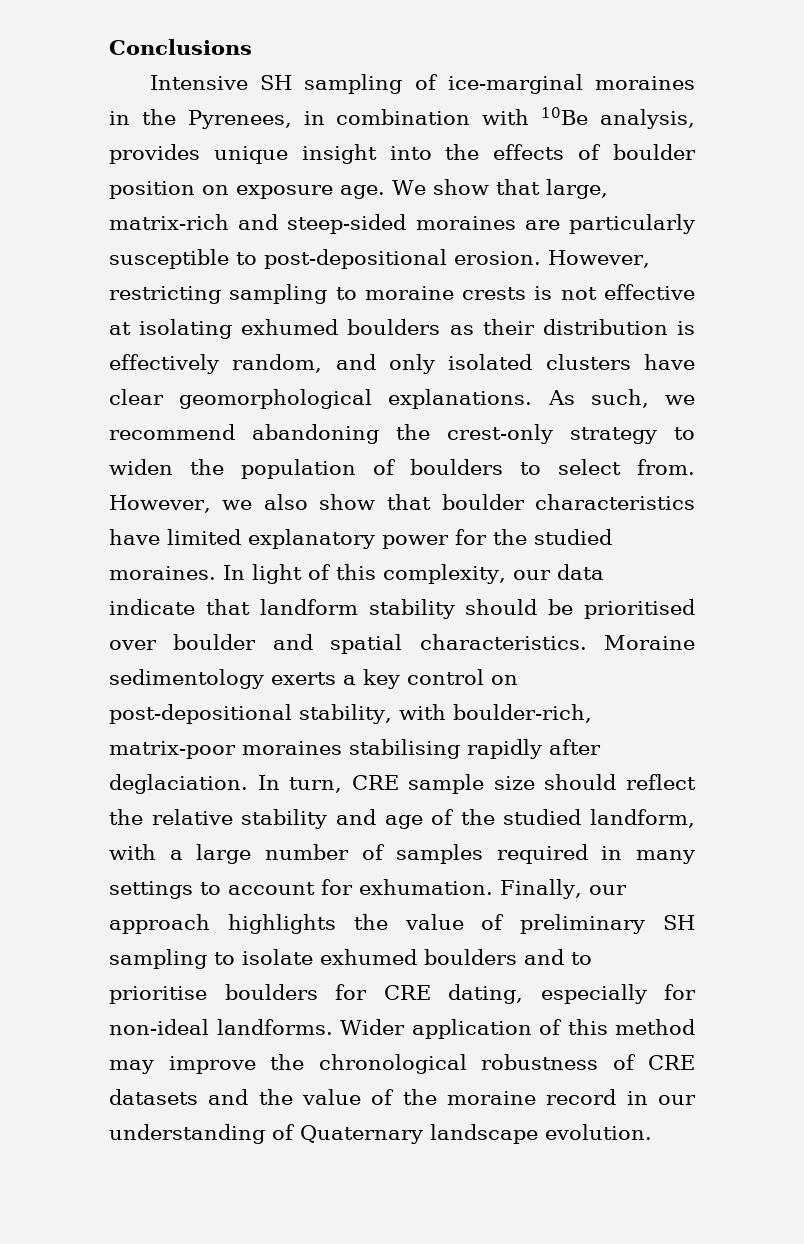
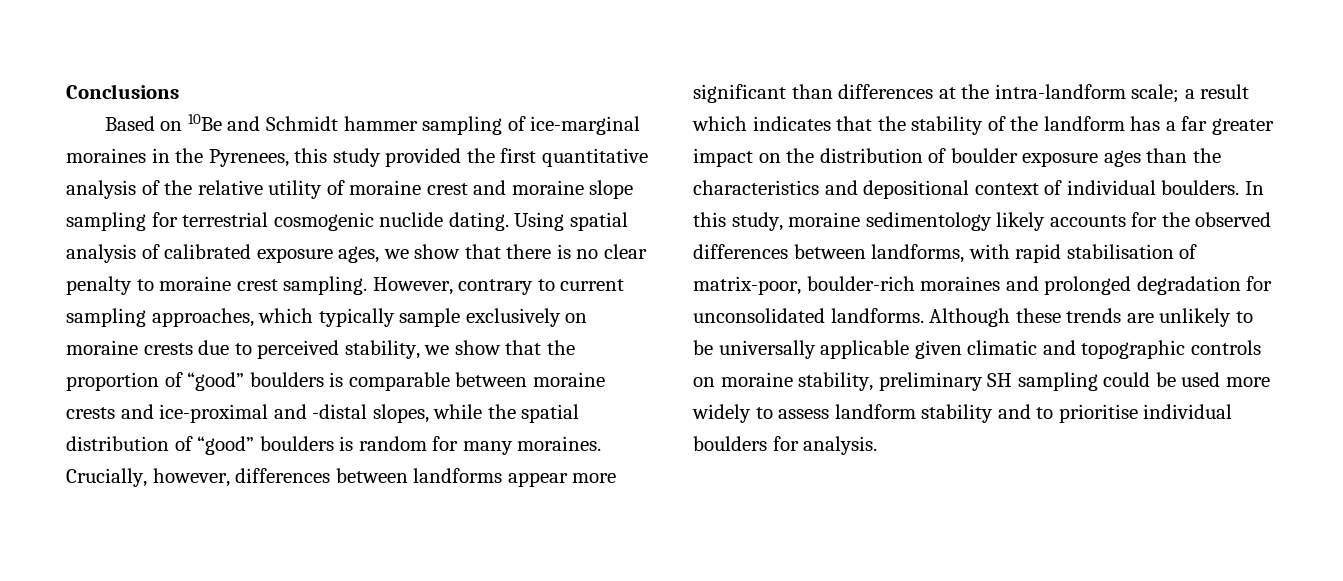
- Intensive SH sampling of ice-marginal moraines in the Pyrenees, in combination with 10Be analysis, provides unique insight into the effects of boulder position on exposure age. We show that large, matrix-rich and steep-sided moraines are particularly susceptible to post-depositional erosion. However, restricting sampling to moraine crests is not effective at isolating exhumed boulders as their distribution is effectively random, and only isolated clusters have clear geomorphological explanations. As such, we recommend abandoning the crest-only strategy to widen the population of boulders to select from. However, we also show that boulder characteristics have limited explanatory power for the studied moraines. In light of this complexity, our data indicate that landform stability should be prioritised over boulder and spatial characteristics. Moraine sedimentology exerts a key control on post-depositional stability, with boulder-rich, matrix-poor moraines stabilising rapidly after deglaciation. In turn, CRE sample size should reflect the relative stability and age of the studied landform, with a large number of samples required in many settings to account for exhumation. Finally, our approach highlights the value of preliminary SH sampling to isolate exhumed boulders and to prioritise boulders for CRE dating, especially for non-ideal landforms. Wider application of this method may improve the chronological robustness of CRE datasets and the value of the moraine record in our understanding of Quaternary landscape evolution.
+ Based on 10Be and Schmidt hammer sampling of ice-marginal moraines in the Pyrenees, this study provided the first quantitative analysis of the relative utility of moraine crest and moraine slope sampling for terrestrial cosmogenic nuclide dating. Using spatial analysis of calibrated exposure ages, we show that there is no clear penalty to moraine crest sampling. However, contrary to current sampling approaches, which typically sample exclusively on moraine crests due to perceived stability, we show that the proportion of “good” boulders is comparable between moraine crests and ice-proximal and -distal slopes, while the spatial distribution of “good” boulders is random for many moraines. Crucially, however, differences between landforms appear more significant than differences at the intra-landform scale; a result which indicates that the stability of the landform has a far greater impact on the distribution of boulder exposure ages than the characteristics and depositional context of individual boulders. In this study, moraine sedimentology likely accounts for the observed differences between landforms, with rapid stabilisation of matrix-poor, boulder-rich moraines and prolonged degradation for unconsolidated landforms. Although these trends are unlikely to be universally applicable given climatic and topographic controls on moraine stability, preliminary SH sampling could be used more widely to assess landform stability and to prioritise individual boulders for analysis.

